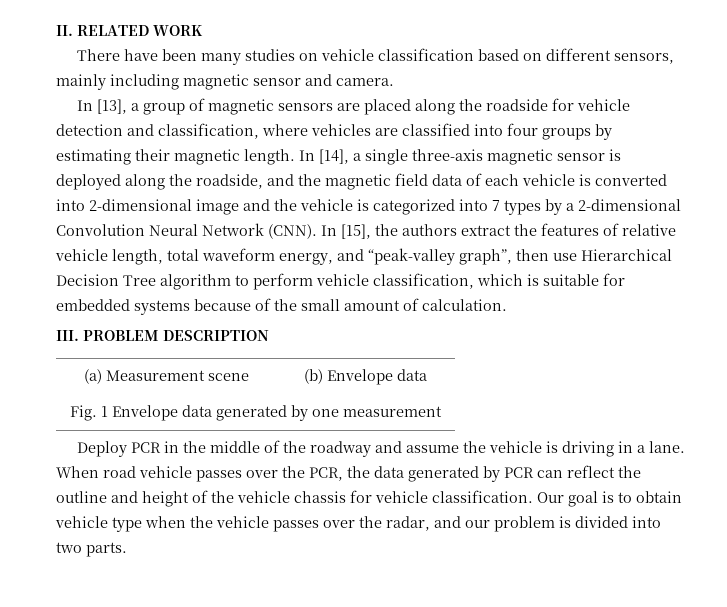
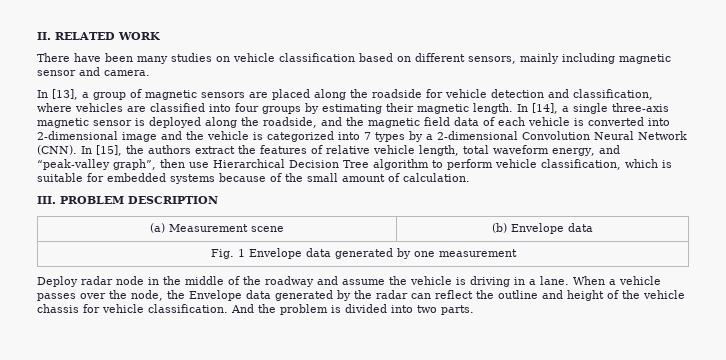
- Deploy PCR in the middle of the roadway and assume the vehicle is driving in a lane.
+ Deploy radar node in the middle of the roadway and assume the vehicle is driving in a lane.
- When road vehicle passes over the PCR, the data generated by PCR can reflect the outline and height of the vehicle chassis for vehicle classification.
+ When a vehicle passes over the node, the Envelope data generated by the radar can reflect the outline and height of the vehicle chassis for vehicle classification.
- Our goal is to obtain vehicle type when the vehicle passes over the radar, and our problem is divided into two parts.
+ And the problem is divided into two parts.

